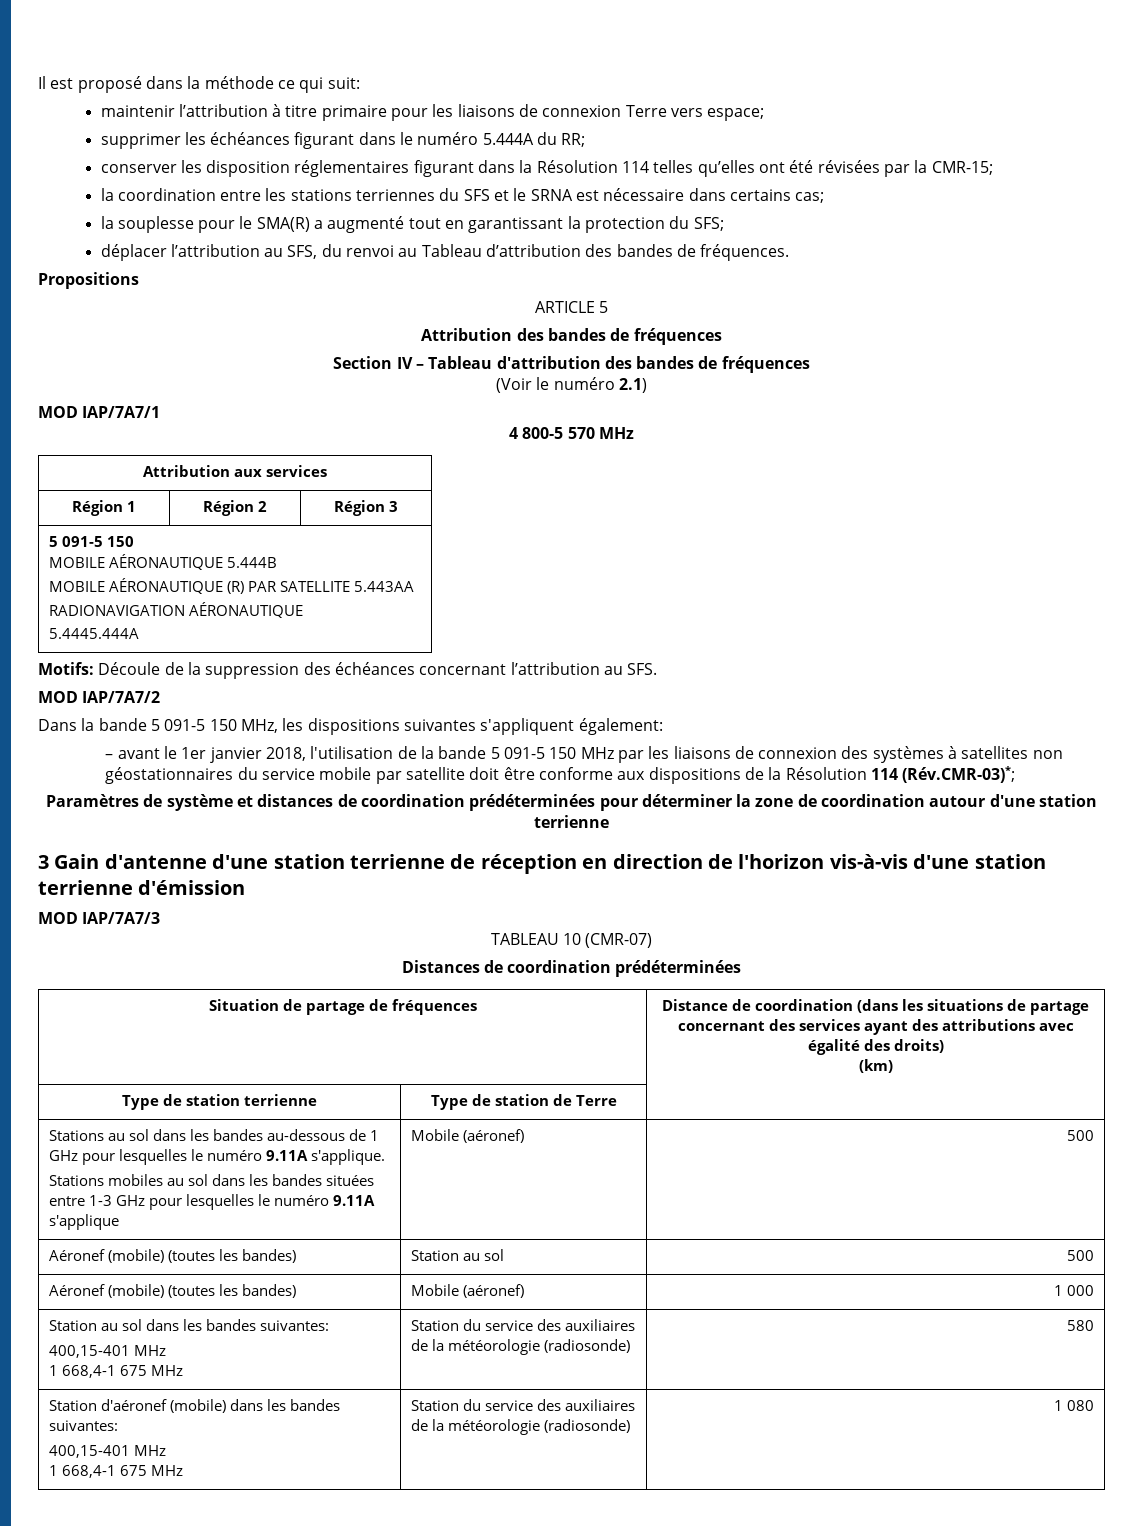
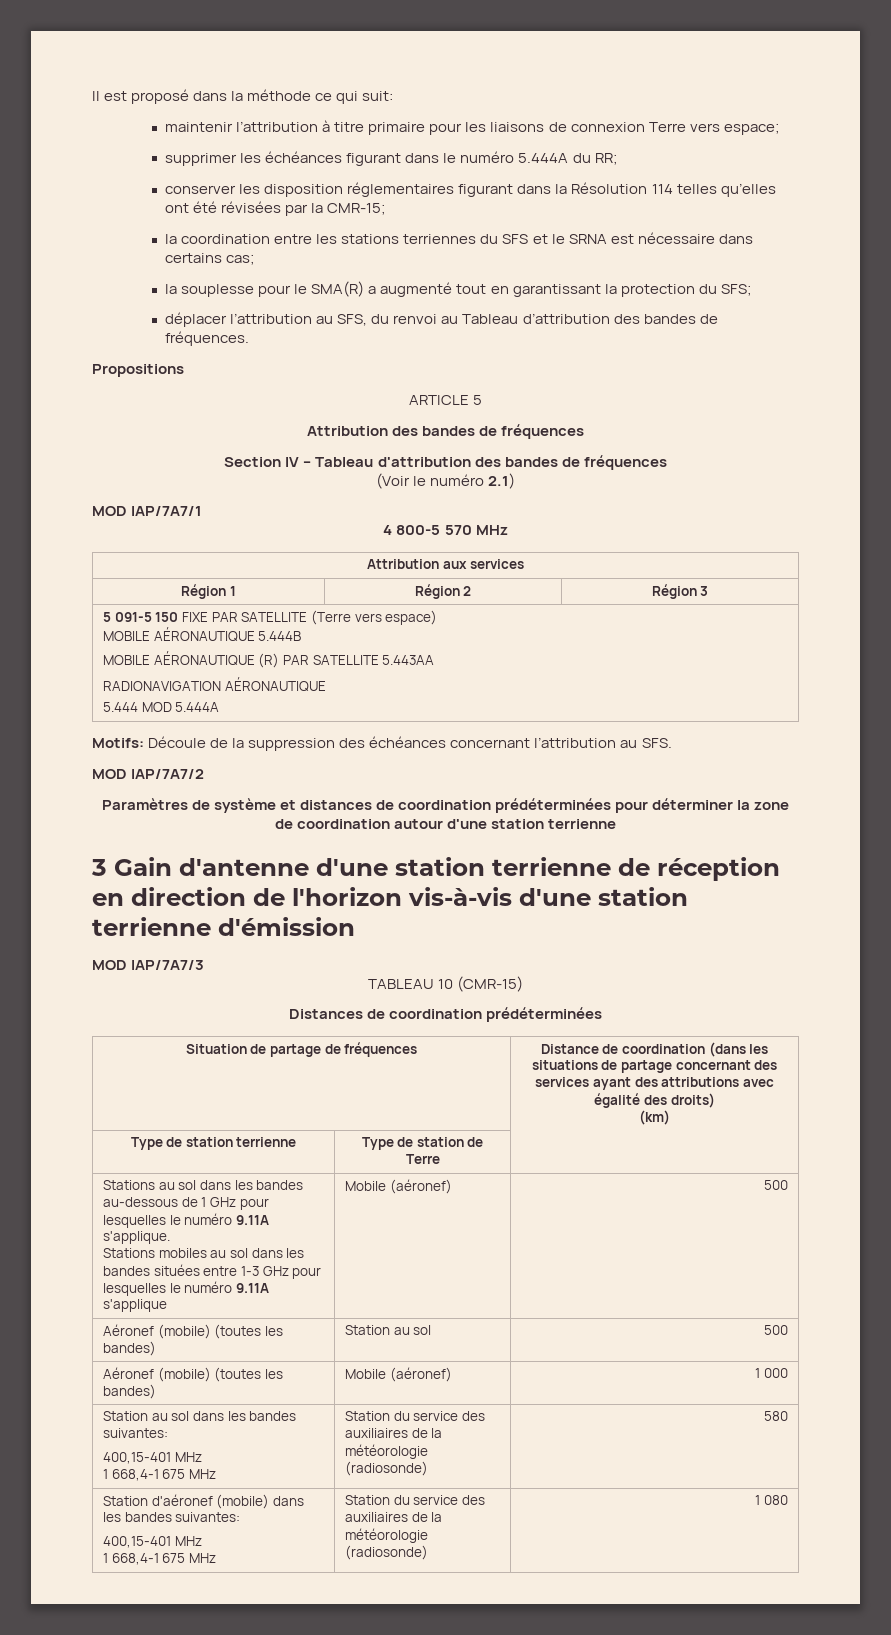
  Région 1 | Région 2 | Région 3
- 5 091-5 150
+ 5 091-5 150 FIXE PAR SATELLITE (Terre vers espace)
  MOBILE AÉRONAUTIQUE 5.444B
  MOBILE AÉRONAUTIQUE (R) PAR SATELLITE 5.443AA
  RADIONAVIGATION AÉRONAUTIQUE
- 5.4445.444A
+ 5.444 MOD 5.444A
- Dans la bande 5 091-5 150 MHz, les dispositions suivantes s'appliquent également:
- – avant le 1er janvier 2018, l'utilisation de la bande 5 091-5 150 MHz par les liaisons de connexion des systèmes à satellites non géostationnaires du service mobile par satellite doit être conforme aux dispositions de la Résolution 114 (Rév.CMR-03)*;
- TABLEAU 10 (CMR-07)
+ TABLEAU 10 (CMR-15)

